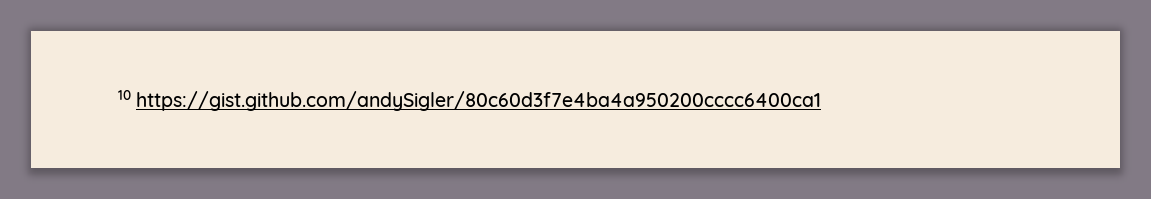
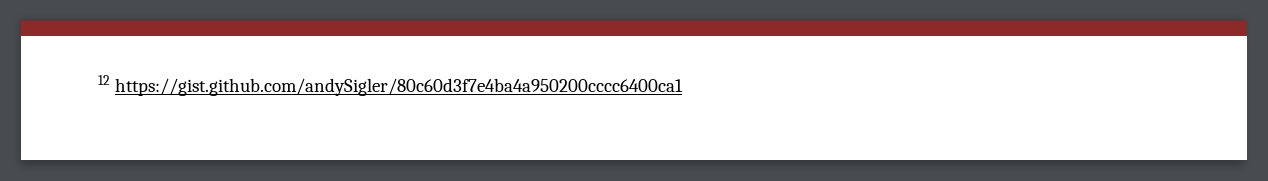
- 10 https://gist.github.com/andySigler/80c60d3f7e4ba4a950200cccc6400ca1
+ 12 https://gist.github.com/andySigler/80c60d3f7e4ba4a950200cccc6400ca1

